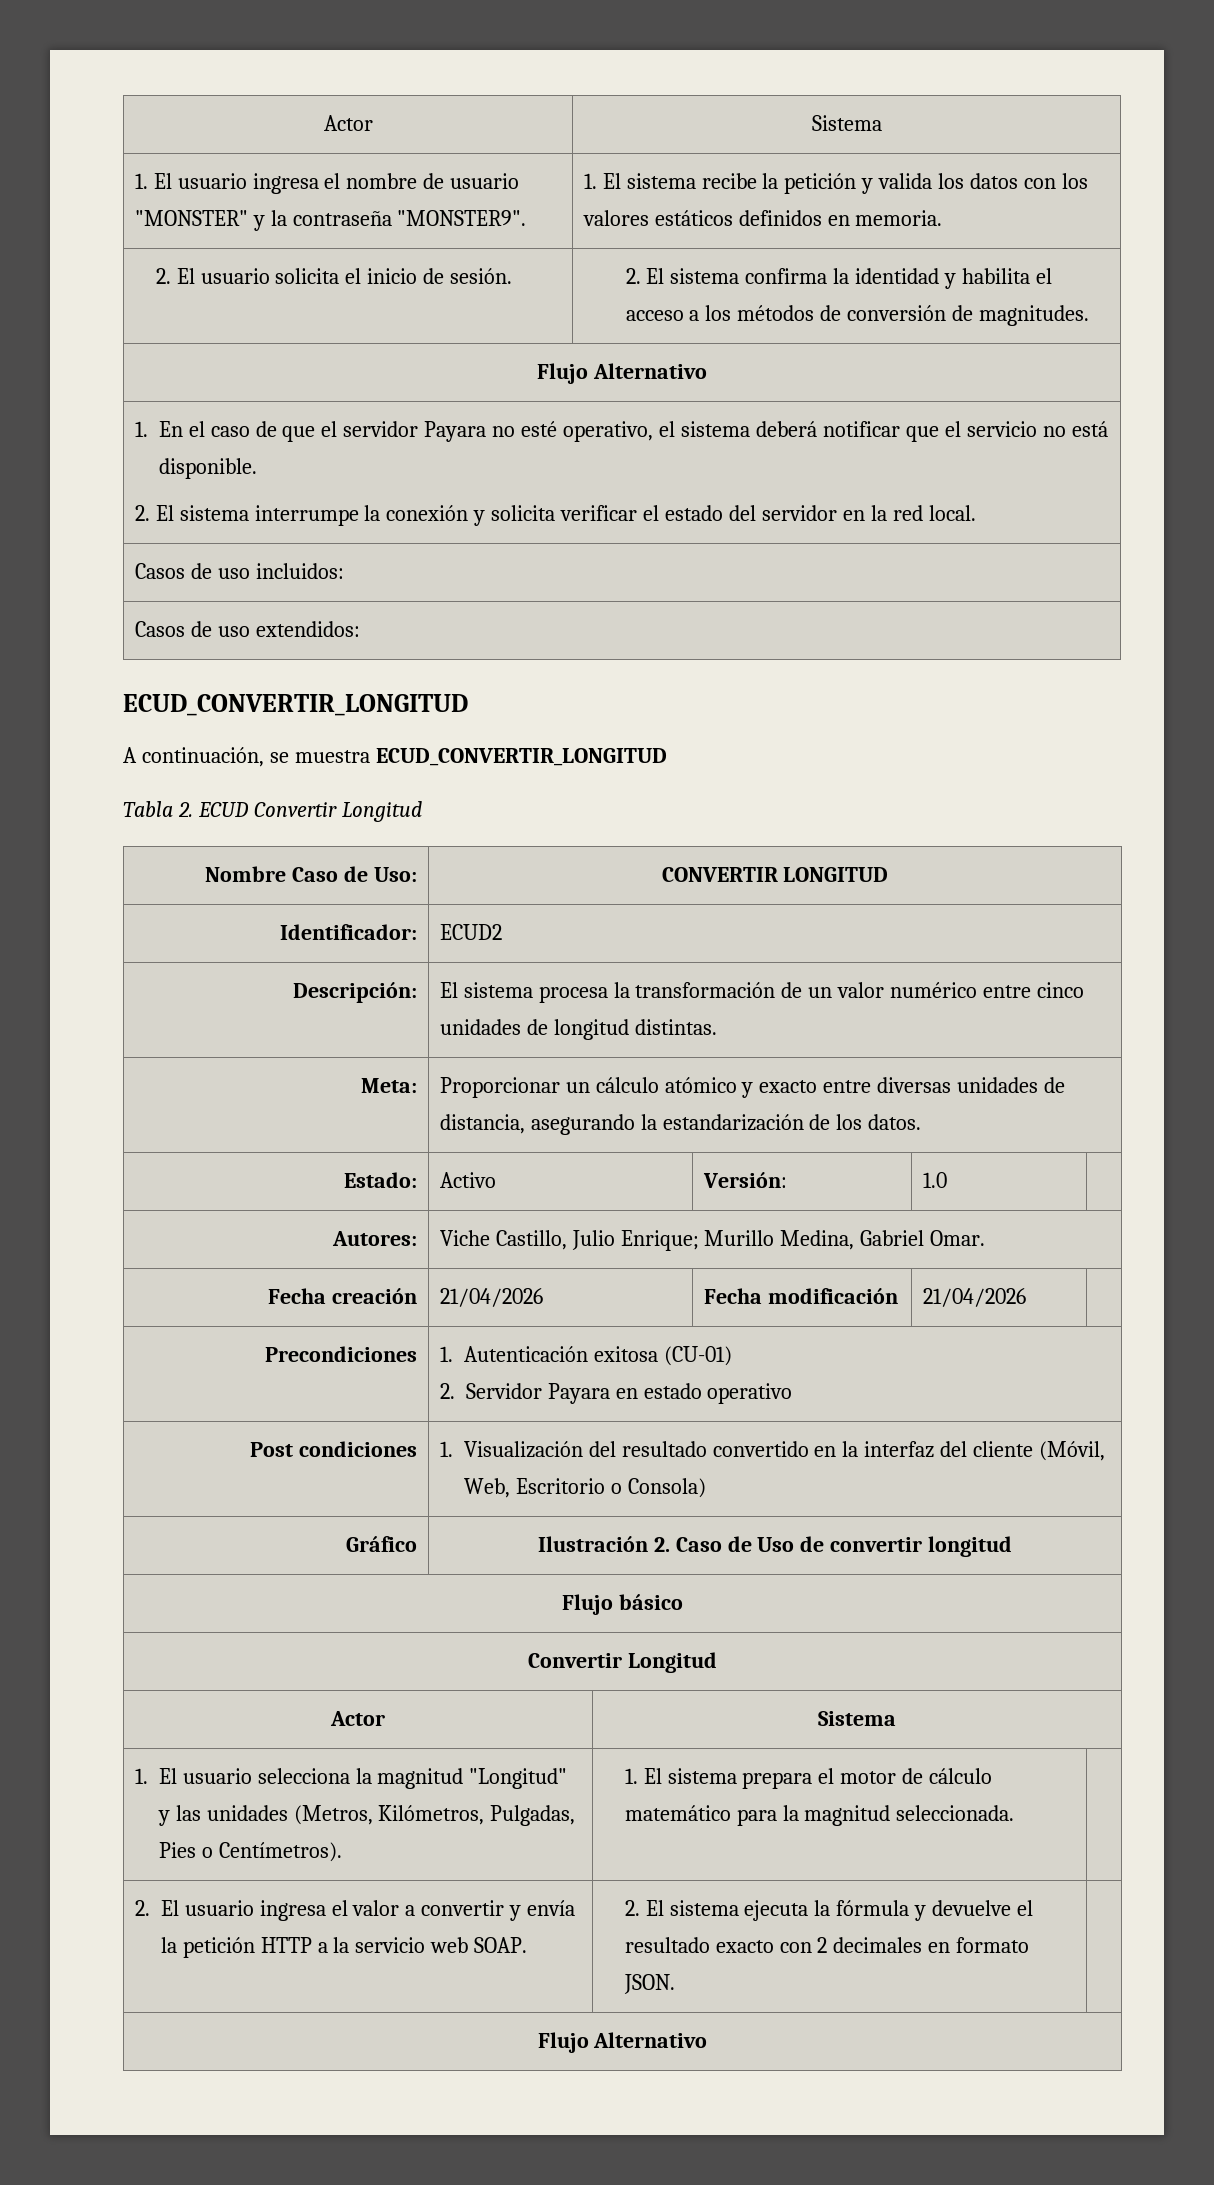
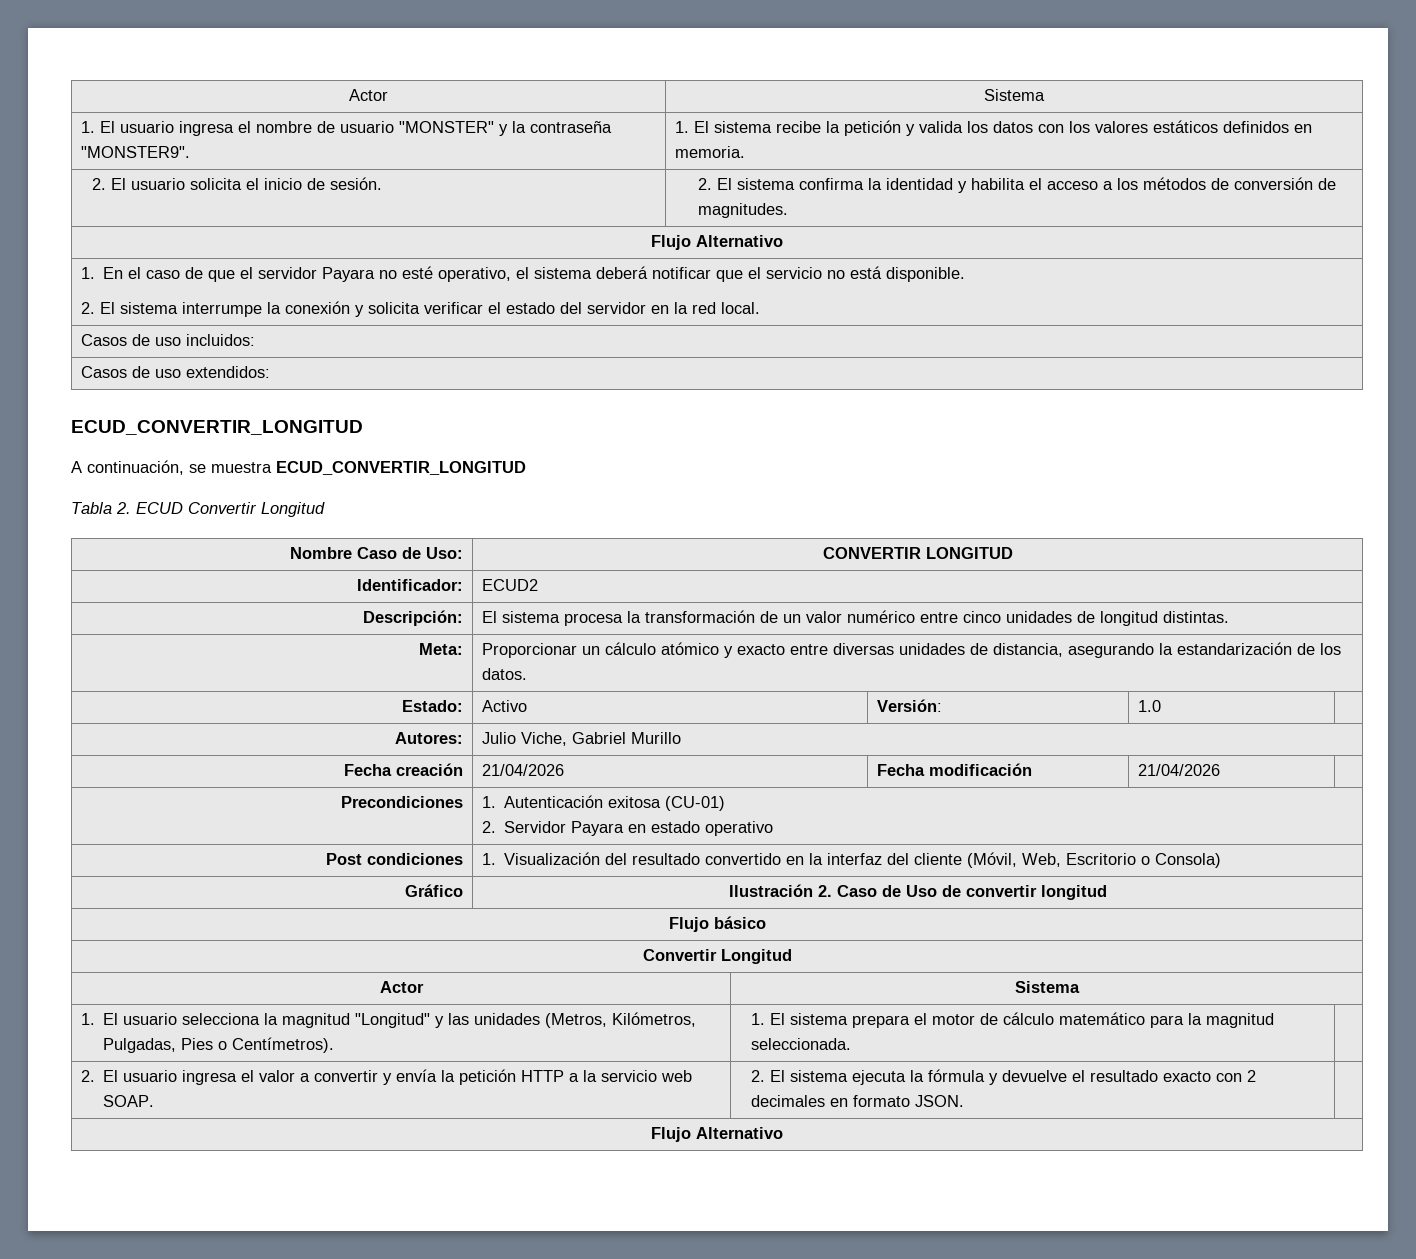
- Autores: | Viche Castillo, Julio Enrique; Murillo Medina, Gabriel Omar.
+ Autores: | Julio Viche, Gabriel Murillo

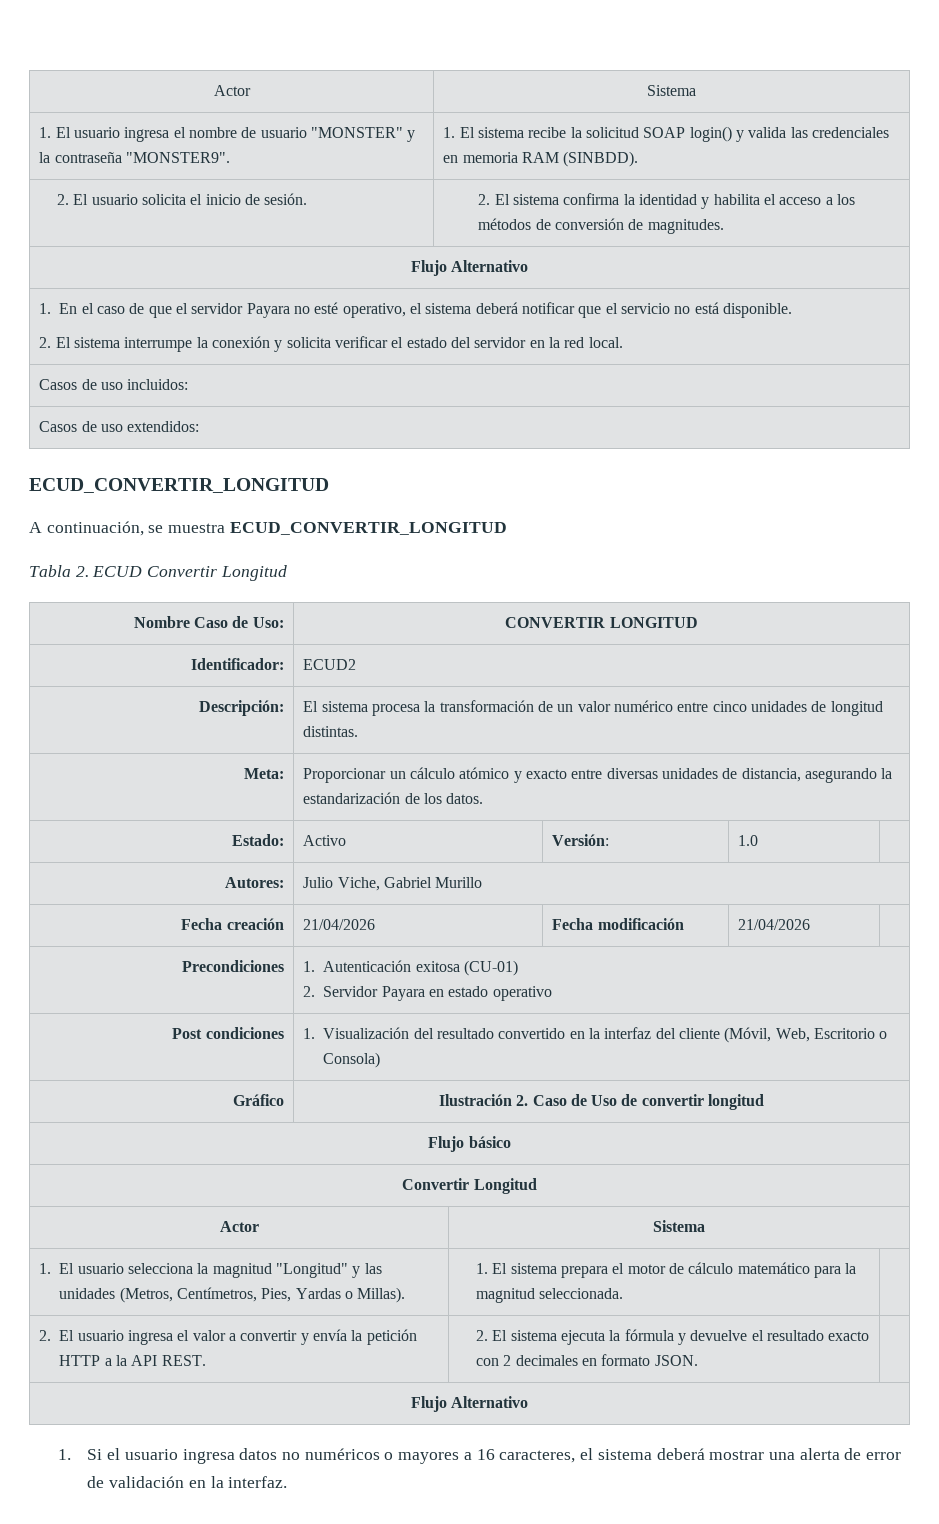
- 1. El usuario ingresa el nombre de usuario "MONSTER" y la contraseña "MONSTER9". | 1. El sistema recibe la petición y valida los datos con los valores estáticos definidos en memoria.
+ 1. El usuario ingresa el nombre de usuario "MONSTER" y la contraseña "MONSTER9". | 1. El sistema recibe la solicitud SOAP login() y valida las credenciales en memoria RAM (SINBDD).
- 1. El usuario selecciona la magnitud "Longitud" y las unidades (Metros, Kilómetros, Pulgadas, Pies o Centímetros). | 1. El sistema prepara el motor de cálculo matemático para la magnitud seleccionada. |
+ 1. El usuario selecciona la magnitud "Longitud" y las unidades (Metros, Centímetros, Pies, Yardas o Millas). | 1. El sistema prepara el motor de cálculo matemático para la magnitud seleccionada. |
- 2. El usuario ingresa el valor a convertir y envía la petición HTTP a la servicio web SOAP. | 2. El sistema ejecuta la fórmula y devuelve el resultado exacto con 2 decimales en formato JSON. |
+ 2. El usuario ingresa el valor a convertir y envía la petición HTTP a la API REST. | 2. El sistema ejecuta la fórmula y devuelve el resultado exacto con 2 decimales en formato JSON. |
+ 1. Si el usuario ingresa datos no numéricos o mayores a 16 caracteres, el sistema deberá mostrar una alerta de error de validación en la interfaz.

